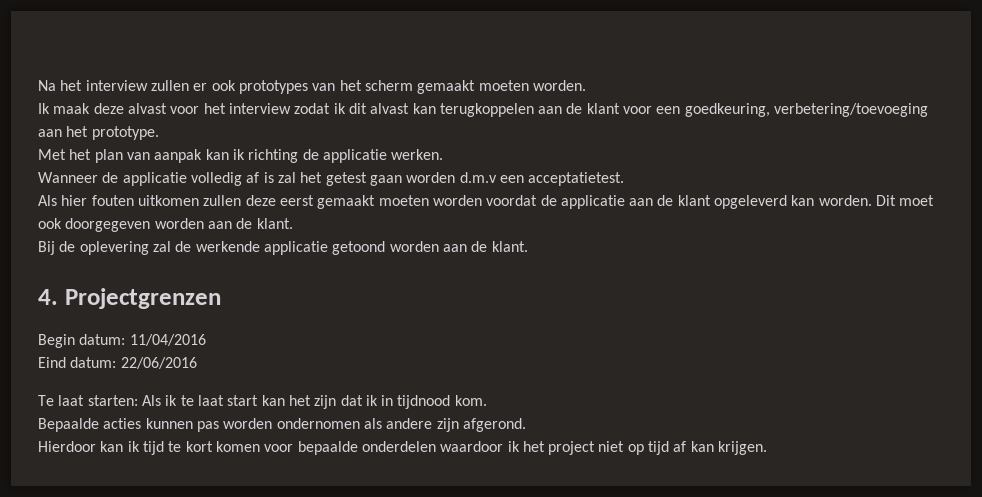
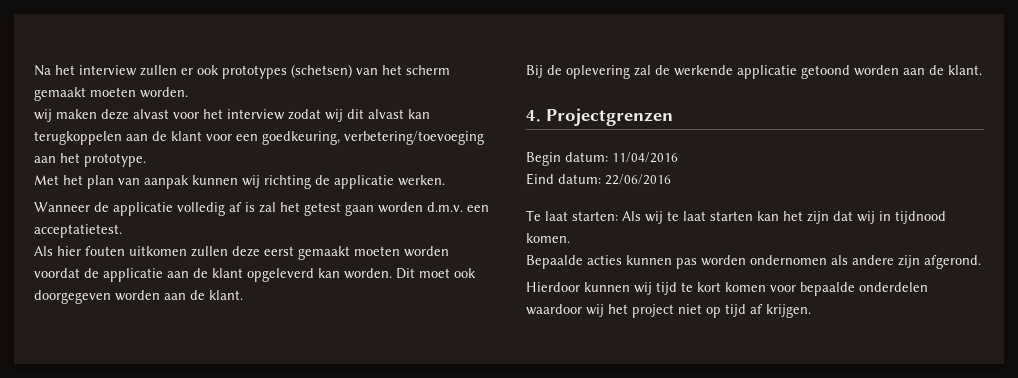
- Na het interview zullen er ook prototypes van het scherm gemaakt moeten worden.
+ Na het interview zullen er ook prototypes (schetsen) van het scherm gemaakt moeten worden.
- Ik maak deze alvast voor het interview zodat ik dit alvast kan terugkoppelen aan de klant voor een goedkeuring, verbetering/toevoeging aan het prototype.
+ wij maken deze alvast voor het interview zodat wij dit alvast kan terugkoppelen aan de klant voor een goedkeuring, verbetering/toevoeging aan het prototype.
- Met het plan van aanpak kan ik richting de applicatie werken.
+ Met het plan van aanpak kunnen wij richting de applicatie werken.
- Wanneer de applicatie volledig af is zal het getest gaan worden d.m.v een acceptatietest.
+ Wanneer de applicatie volledig af is zal het getest gaan worden d.m.v. een acceptatietest.
- Te laat starten: Als ik te laat start kan het zijn dat ik in tijdnood kom.
+ Te laat starten: Als wij te laat starten kan het zijn dat wij in tijdnood komen.
- Hierdoor kan ik tijd te kort komen voor bepaalde onderdelen waardoor ik het project niet op tijd af kan krijgen.
+ Hierdoor kunnen wij tijd te kort komen voor bepaalde onderdelen waardoor wij het project niet op tijd af krijgen.

